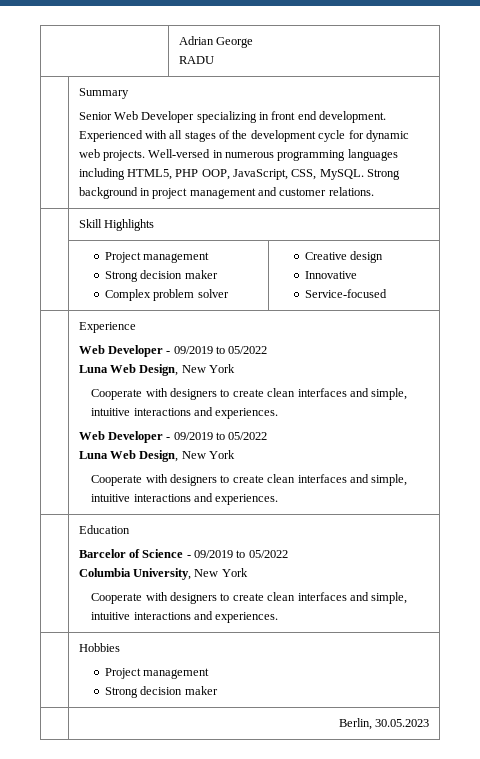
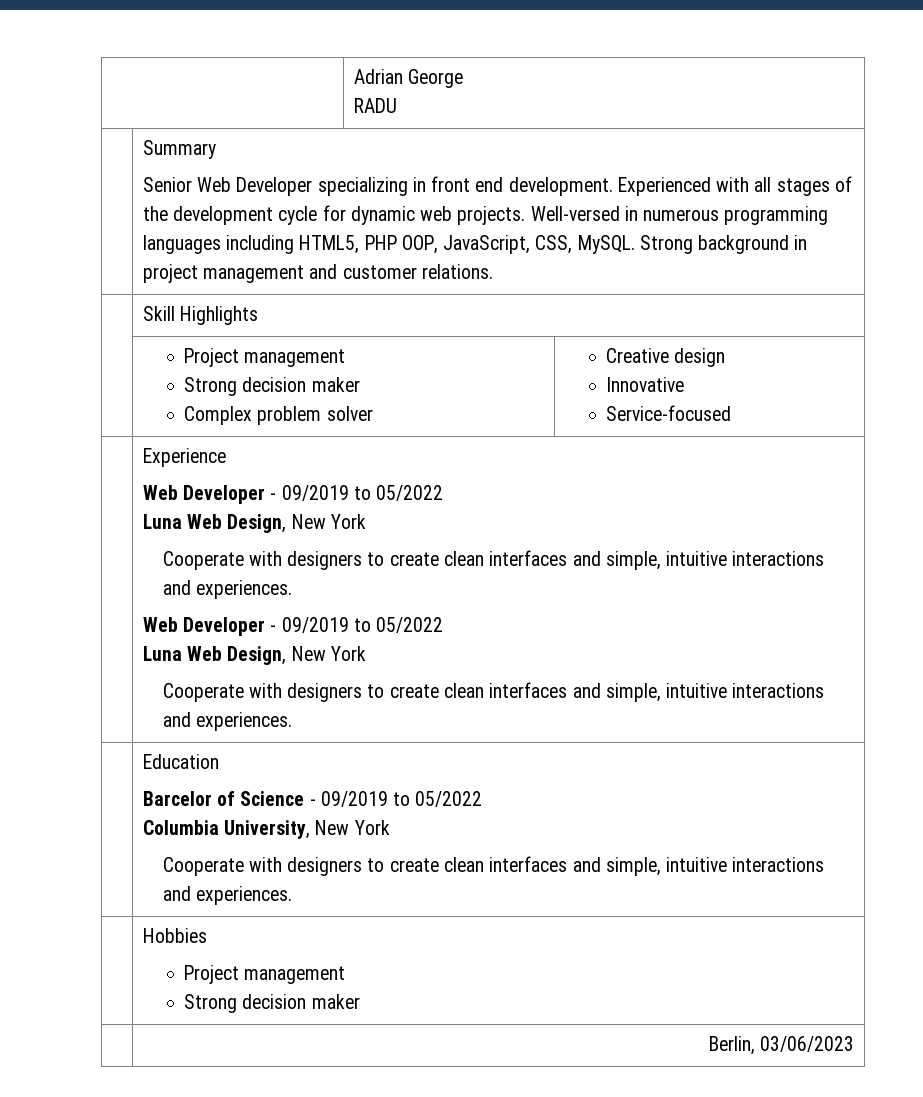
- | Berlin, 30.05.2023
+ | Berlin, 03/06/2023

